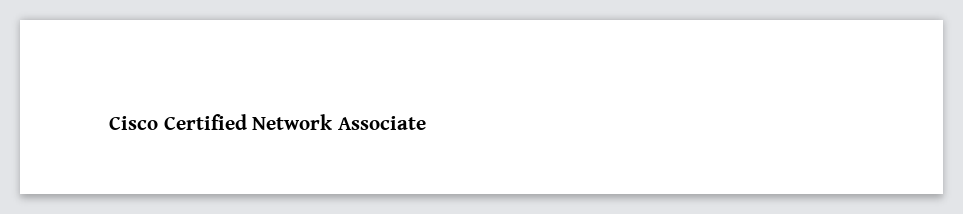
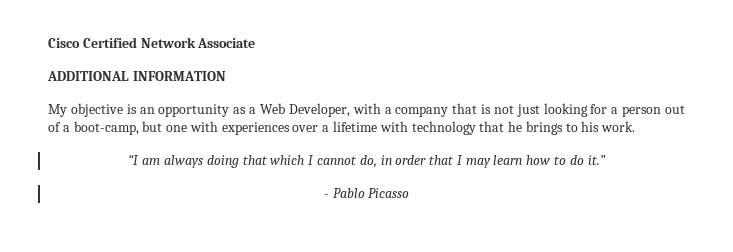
+ ADDITIONAL INFORMATION
+ My objective is an opportunity as a Web Developer, with a company that is not just looking for a person out of a boot-camp, but one with experiences over a lifetime with technology that he brings to his work.
+ “I am always doing that which I cannot do, in order that I may learn how to do it.”
+ - Pablo Picasso

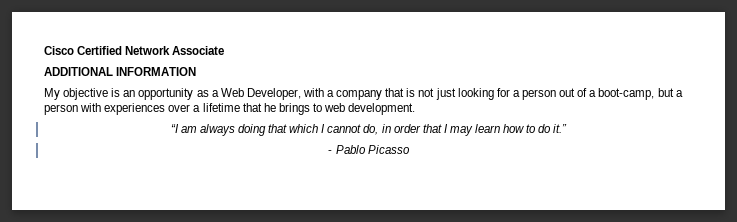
- My objective is an opportunity as a Web Developer, with a company that is not just looking for a person out of a boot-camp, but one with experiences over a lifetime with technology that he brings to his work.
+ My objective is an opportunity as a Web Developer, with a company that is not just looking for a person out of a boot-camp, but a person with experiences over a lifetime that he brings to web development.

